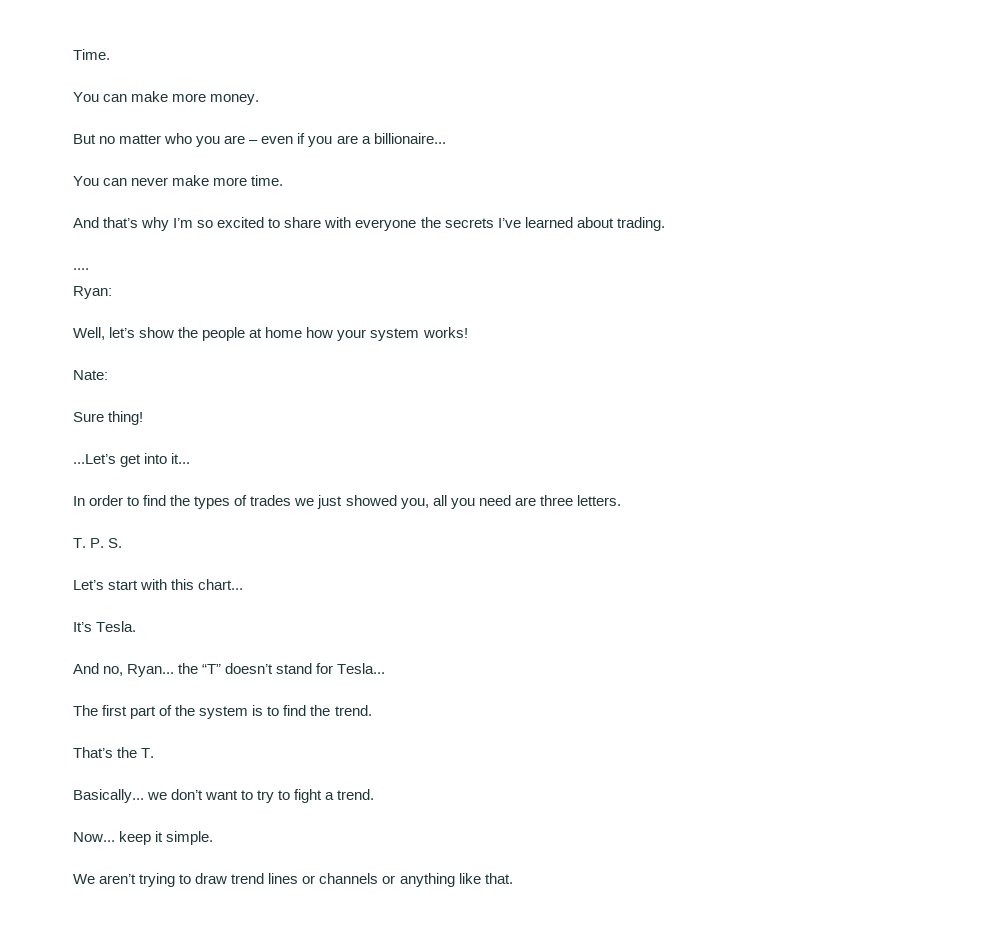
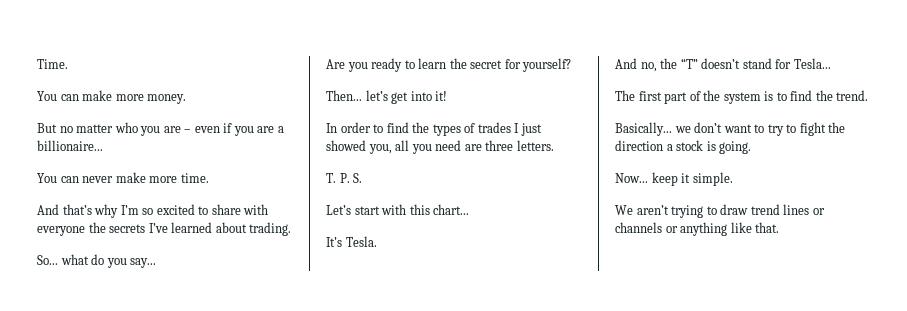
- ....
- Ryan:
- Well, let’s show the people at home how your system works!
- Nate:
- Sure thing!
- ...Let’s get into it...
+ So... what do you say...
+ Are you ready to learn the secret for yourself?
+ Then... let’s get into it!
- In order to find the types of trades we just showed you, all you need are three letters.
+ In order to find the types of trades I just showed you, all you need are three letters.
- And no, Ryan... the “T” doesn’t stand for Tesla...
+ And no, the “T” doesn’t stand for Tesla...
- That’s the T.
- Basically... we don’t want to try to fight a trend.
+ Basically... we don’t want to try to fight the direction a stock is going.

